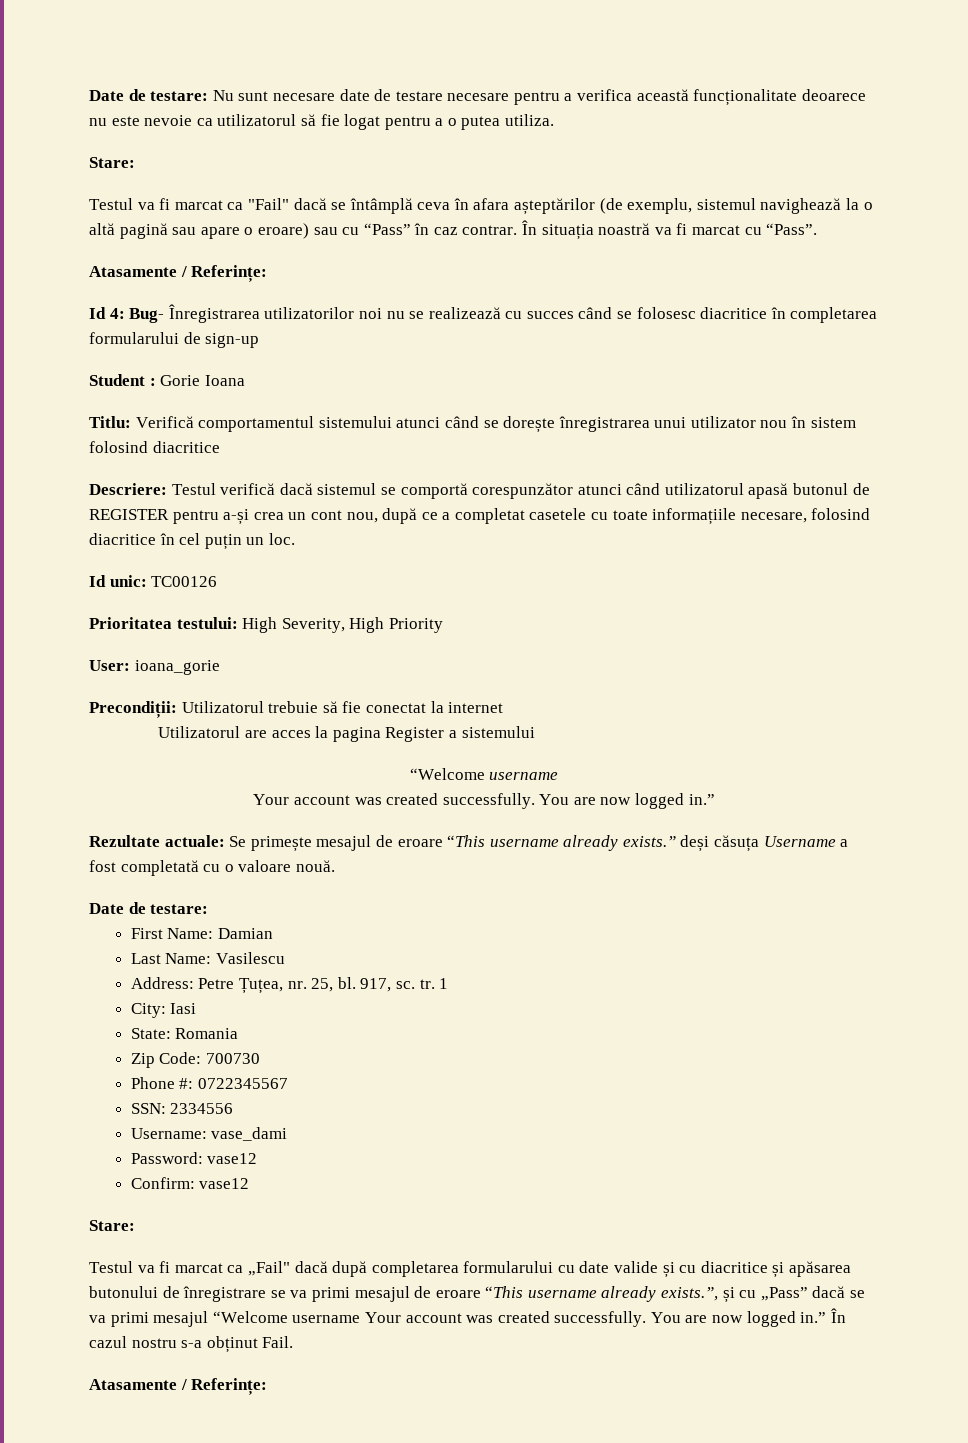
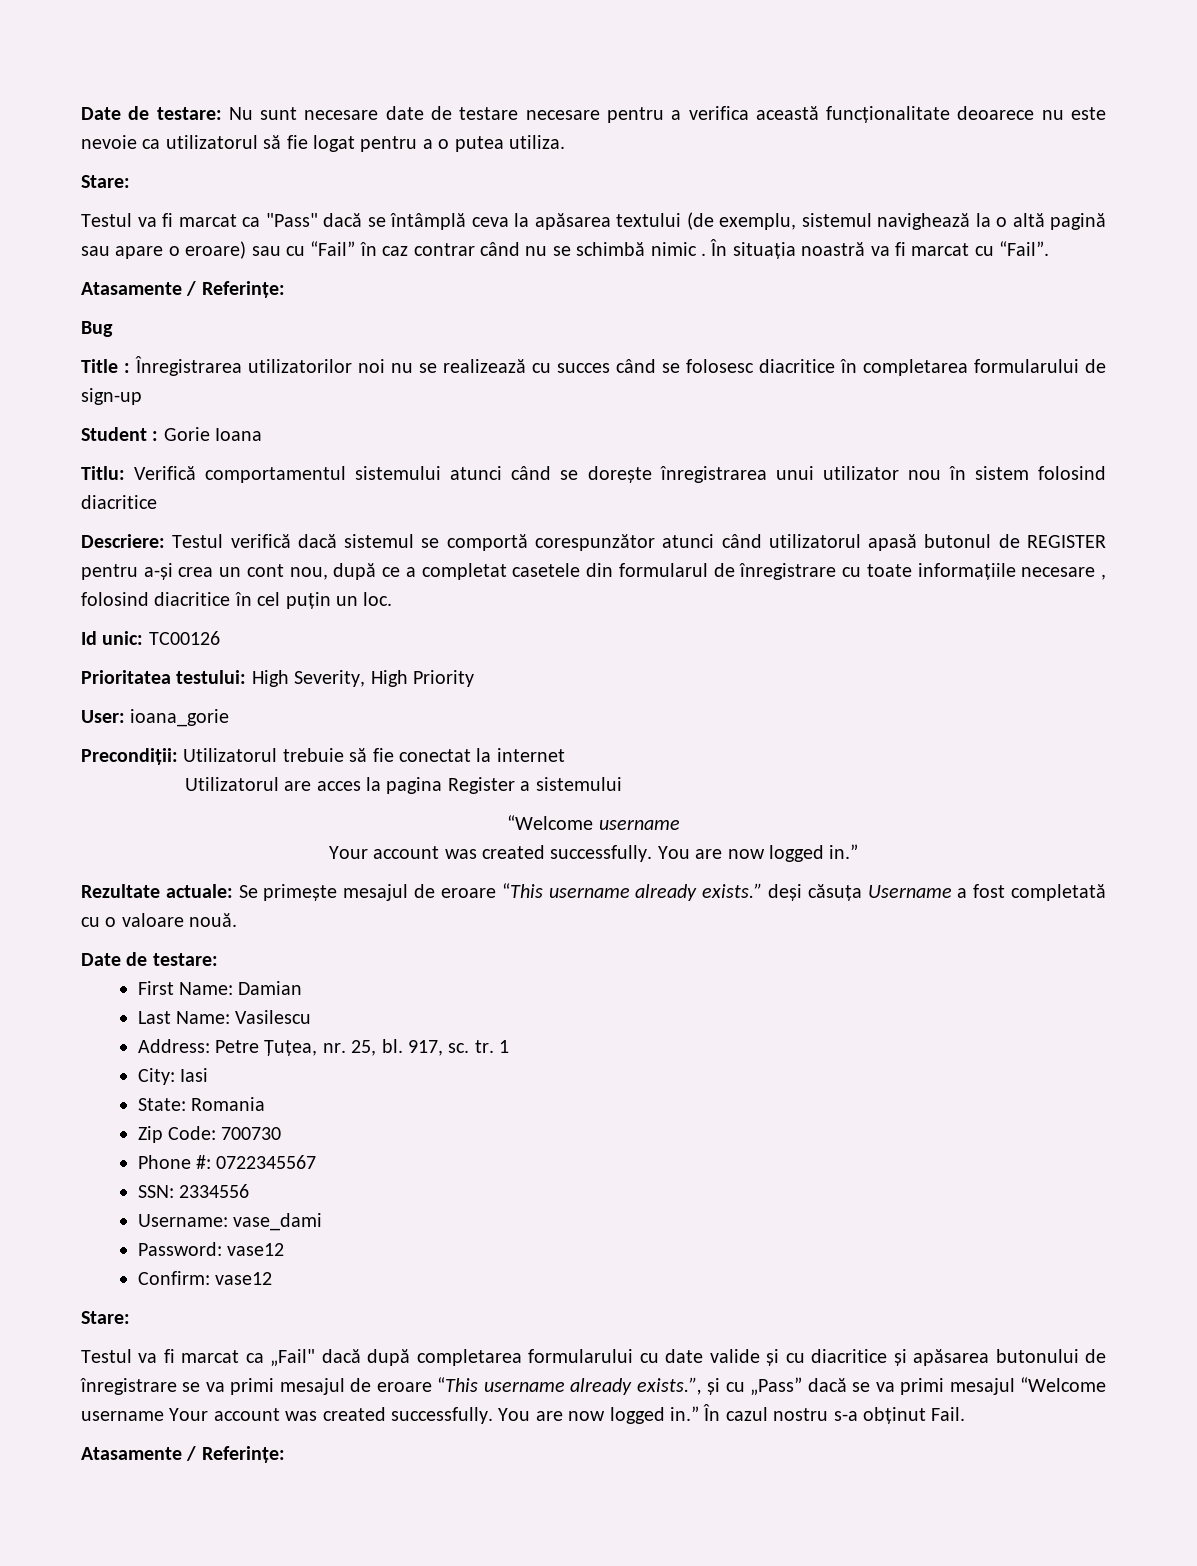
- Testul va fi marcat ca "Fail" dacă se întâmplă ceva în afara așteptărilor (de exemplu, sistemul navighează la o altă pagină sau apare o eroare) sau cu “Pass” în caz contrar.
+ Testul va fi marcat ca "Pass" dacă se întâmplă ceva la apăsarea textului (de exemplu, sistemul navighează la o altă pagină sau apare o eroare) sau cu “Fail” în caz contrar când nu se schimbă nimic .
- În situația noastră va fi marcat cu “Pass”.
+ În situația noastră va fi marcat cu “Fail”.
- Id 4: Bug- Înregistrarea utilizatorilor noi nu se realizează cu succes când se folosesc diacritice în completarea formularului de sign-up
+ Bug
+ Title : Înregistrarea utilizatorilor noi nu se realizează cu succes când se folosesc diacritice în completarea formularului de sign-up
- Descriere: Testul verifică dacă sistemul se comportă corespunzător atunci când utilizatorul apasă butonul de REGISTER pentru a-și crea un cont nou, după ce a completat casetele cu toate informațiile necesare, folosind diacritice în cel puțin un loc.
+ Descriere: Testul verifică dacă sistemul se comportă corespunzător atunci când utilizatorul apasă butonul de REGISTER pentru a-și crea un cont nou, după ce a completat casetele din formularul de înregistrare cu toate informațiile necesare , folosind diacritice în cel puțin un loc.

